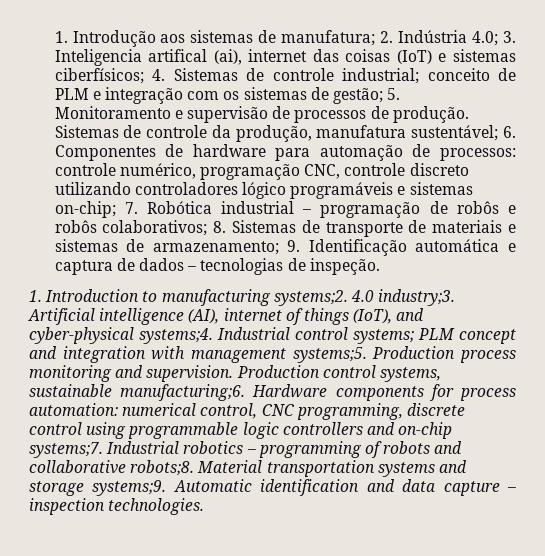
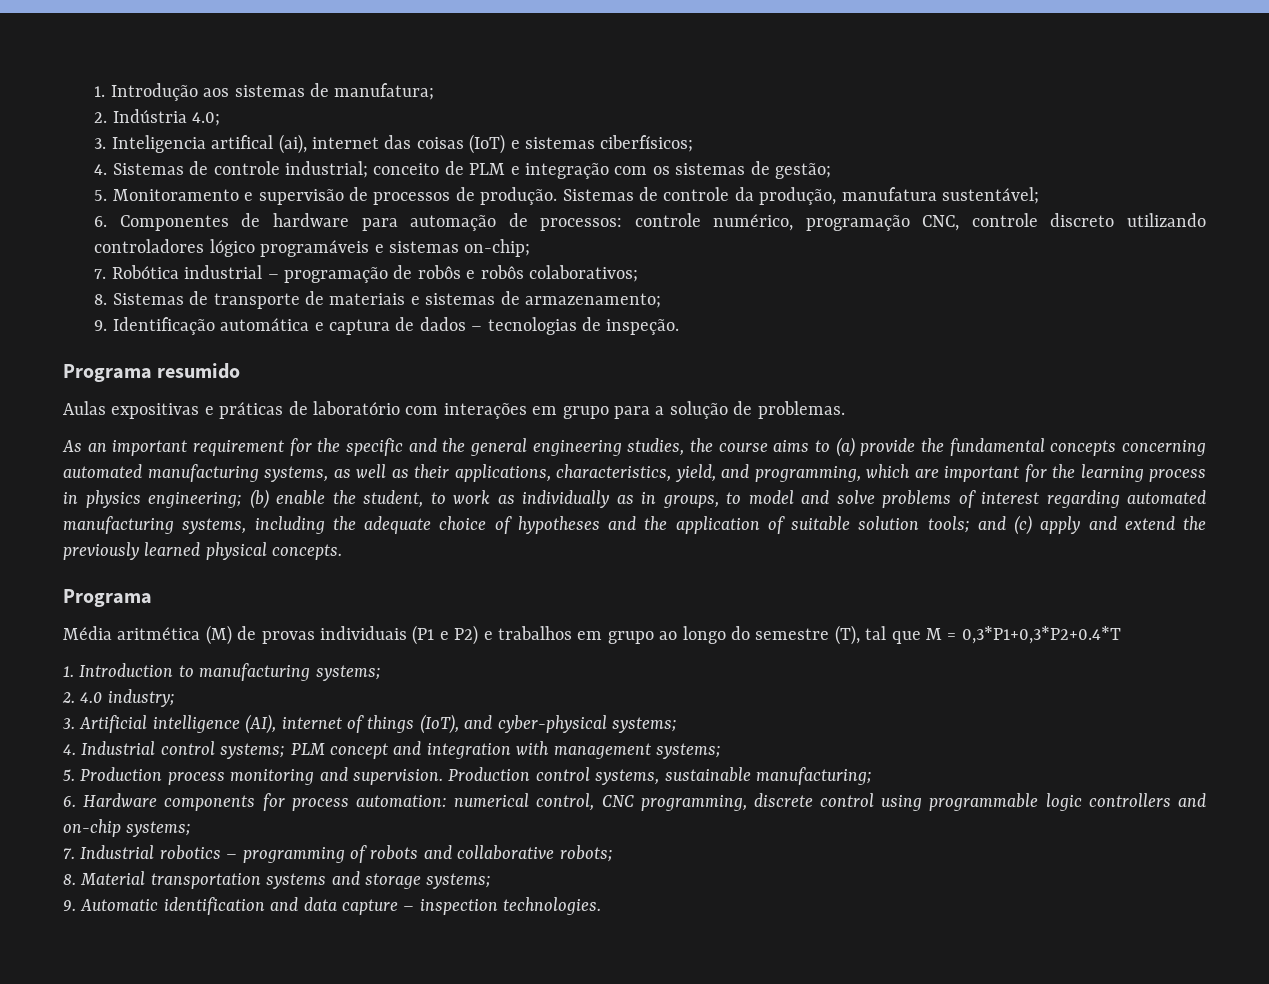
- 1. Introdução aos sistemas de manufatura; 2. Indústria 4.0; 3. Inteligencia artifical (ai), internet das coisas (IoT) e sistemas ciberfísicos; 4. Sistemas de controle industrial; conceito de PLM e integração com os sistemas de gestão; 5. Monitoramento e supervisão de processos de produção.
+ 1. Introdução aos sistemas de manufatura;
+ 2. Indústria 4.0;
+ 3. Inteligencia artifical (ai), internet das coisas (IoT) e sistemas ciberfísicos;
+ 4. Sistemas de controle industrial; conceito de PLM e integração com os sistemas de gestão;
+ 5. Monitoramento e supervisão de processos de produção.
- Sistemas de controle da produção, manufatura sustentável; 6. Componentes de hardware para automação de processos: controle numérico, programação CNC, controle discreto utilizando controladores lógico programáveis e sistemas on-chip; 7. Robótica industrial – programação de robôs e robôs colaborativos; 8. Sistemas de transporte de materiais e sistemas de armazenamento; 9. Identificação automática e captura de dados – tecnologias de inspeção.
+ Sistemas de controle da produção, manufatura sustentável;
+ 6. Componentes de hardware para automação de processos: controle numérico, programação CNC, controle discreto utilizando controladores lógico programáveis e sistemas on-chip;
+ 7. Robótica industrial – programação de robôs e robôs colaborativos;
+ 8. Sistemas de transporte de materiais e sistemas de armazenamento;
+ 9. Identificação automática e captura de dados – tecnologias de inspeção.
+ Programa resumido
+ Aulas expositivas e práticas de laboratório com interações em grupo para a solução de problemas.
+ As an important requirement for the specific and the general engineering studies, the course aims to (a) provide the fundamental concepts concerning automated manufacturing systems, as well as their applications, characteristics, yield, and programming, which are important for the learning process in physics engineering; (b) enable the student, to work as individually as in groups, to model and solve problems of interest regarding automated manufacturing systems, including the adequate choice of hypotheses and the application of suitable solution tools; and (c) apply and extend the previously learned physical concepts.
+ Programa
+ Média aritmética (M) de provas individuais (P1 e P2) e trabalhos em grupo ao longo do semestre (T), tal que M = 0,3*P1+0,3*P2+0.4*T
- 1. Introduction to manufacturing systems;2. 4.0 industry;3. Artificial intelligence (AI), internet of things (IoT), and cyber-physical systems;4. Industrial control systems; PLM concept and integration with management systems;5. Production process monitoring and supervision.
+ 1. Introduction to manufacturing systems;
+ 2. 4.0 industry;
+ 3. Artificial intelligence (AI), internet of things (IoT), and cyber-physical systems;
+ 4. Industrial control systems; PLM concept and integration with management systems;
+ 5. Production process monitoring and supervision.
- Production control systems, sustainable manufacturing;6. Hardware components for process automation: numerical control, CNC programming, discrete control using programmable logic controllers and on-chip systems;7. Industrial robotics – programming of robots and collaborative robots;8. Material transportation systems and storage systems;9. Automatic identification and data capture – inspection technologies.
+ Production control systems, sustainable manufacturing;
+ 6. Hardware components for process automation: numerical control, CNC programming, discrete control using programmable logic controllers and on-chip systems;
+ 7. Industrial robotics – programming of robots and collaborative robots;
+ 8. Material transportation systems and storage systems;
+ 9. Automatic identification and data capture – inspection technologies.

